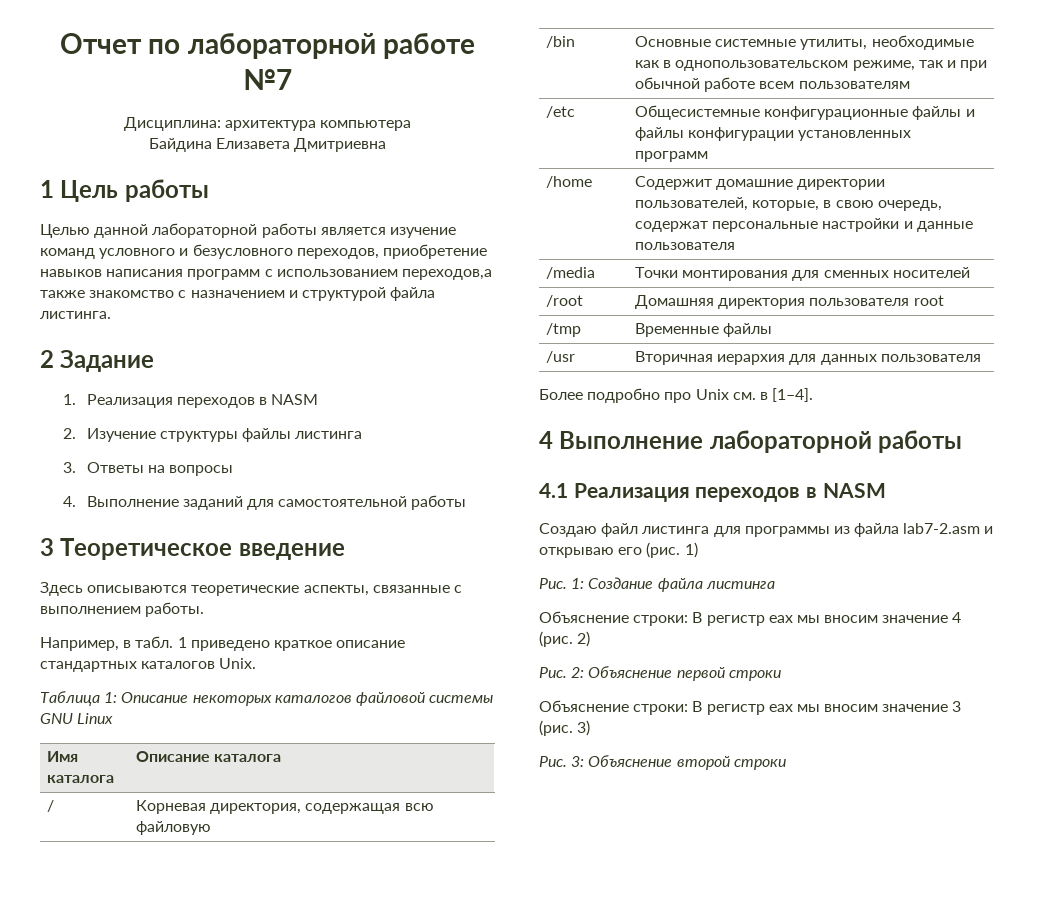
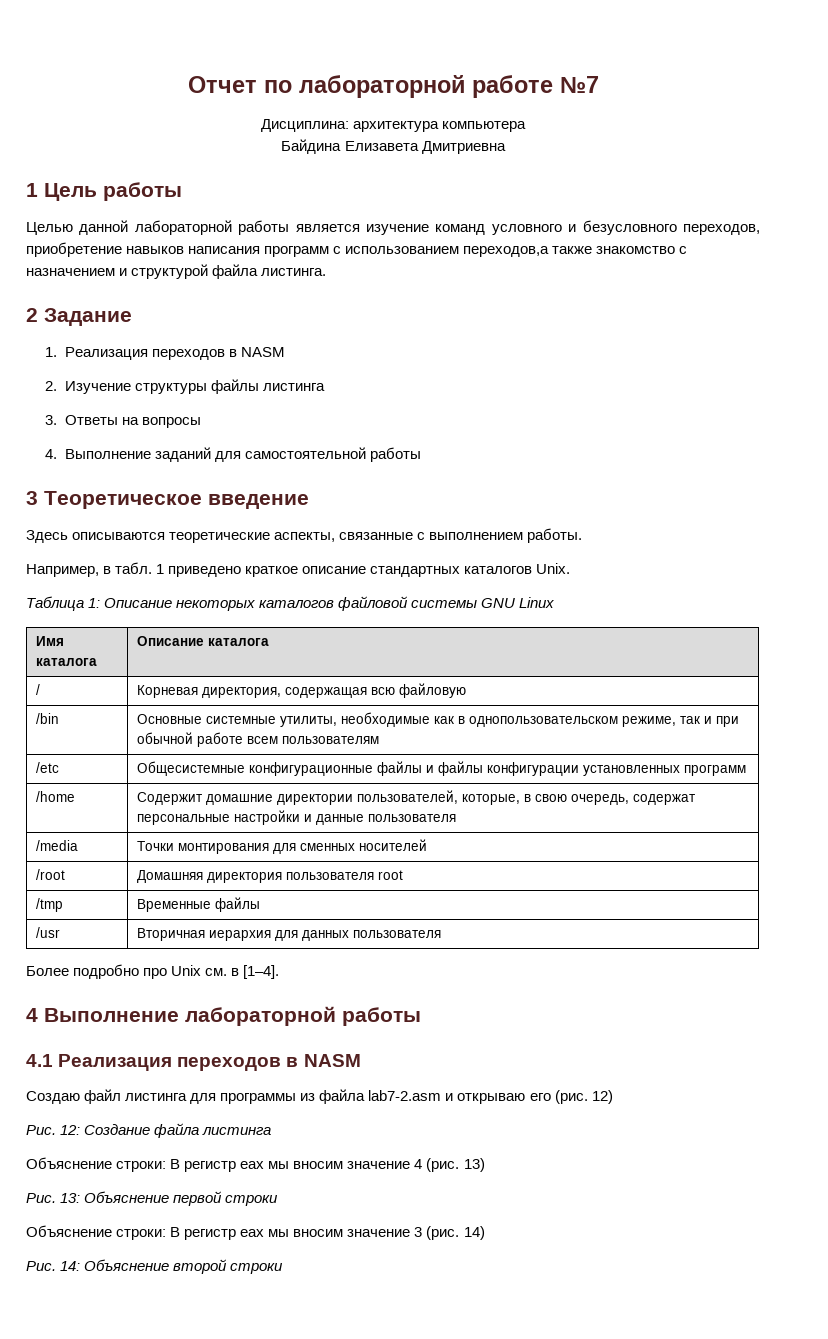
- 1)
- Рис. 1: Создание файла листинга
+ 12)
+ Рис. 12: Создание файла листинга
- 2)
- Рис. 2: Объяснение первой строки
+ 13)
+ Рис. 13: Объяснение первой строки
- 3)
- Рис. 3: Объяснение второй строки
+ 14)
+ Рис. 14: Объяснение второй строки

